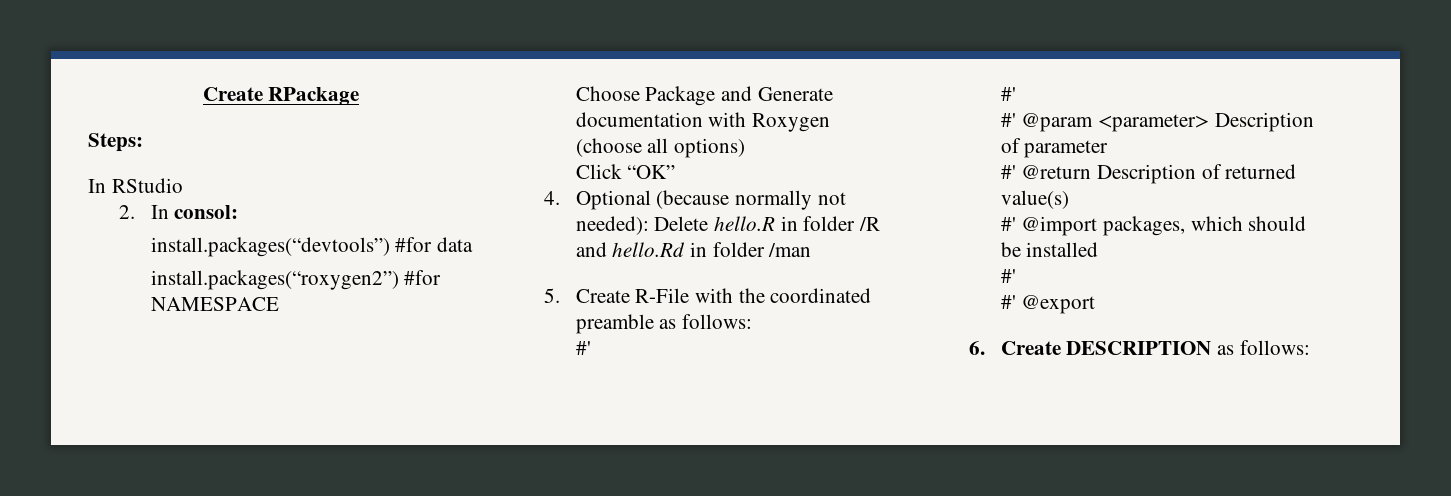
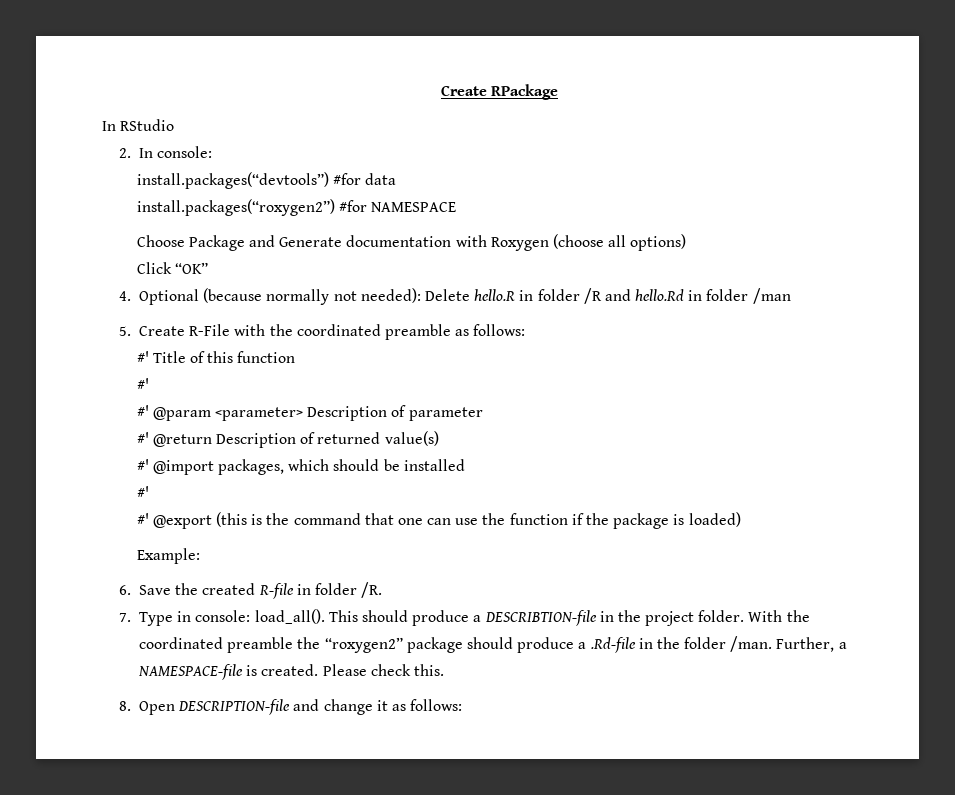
- Steps:
- 2. In consol:
+ 2. In console:
  5. Create R-File with the coordinated preamble as follows:
- #'
+ #' Title of this function
- #' @export
- 6. Create DESCRIPTION as follows:
+ #' @export (this is the command that one can use the function if the package is loaded)
+ Example:
+ 6. Save the created R-file in folder /R.
+ 7. Type in console: load_all(). This should produce a DESCRIBTION-file in the project folder. With the coordinated preamble the “roxygen2” package should produce a .Rd-file in the folder /man. Further, a NAMESPACE-file is created. Please check this.
+ 8. Open DESCRIPTION-file and change it as follows:

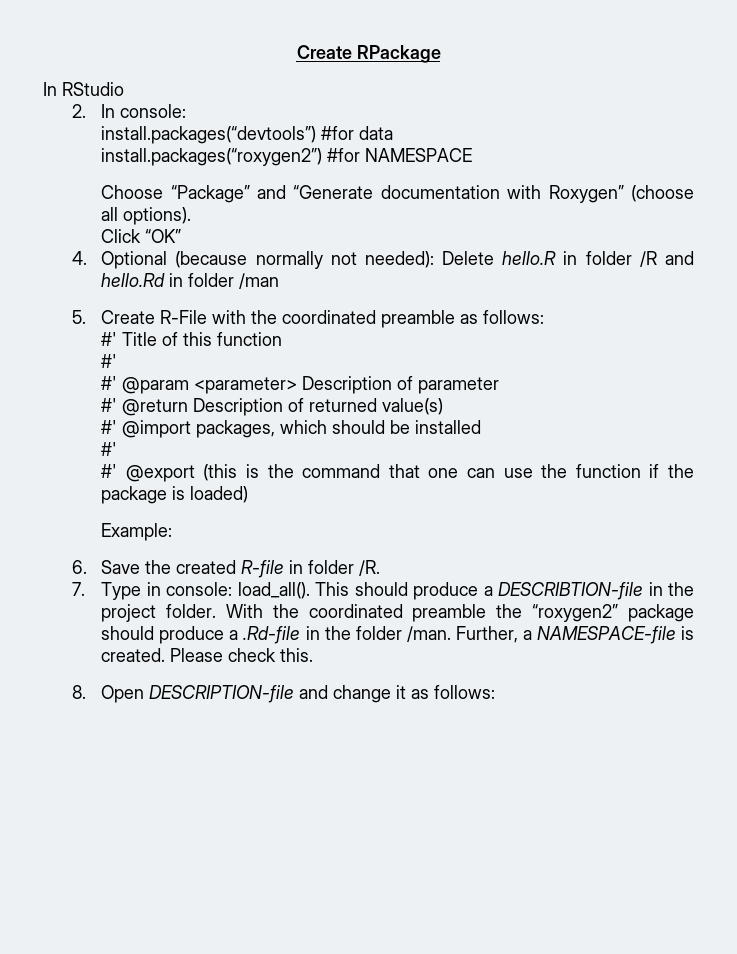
- Choose Package and Generate documentation with Roxygen (choose all options)
+ Choose “Package” and “Generate documentation with Roxygen” (choose all options).

